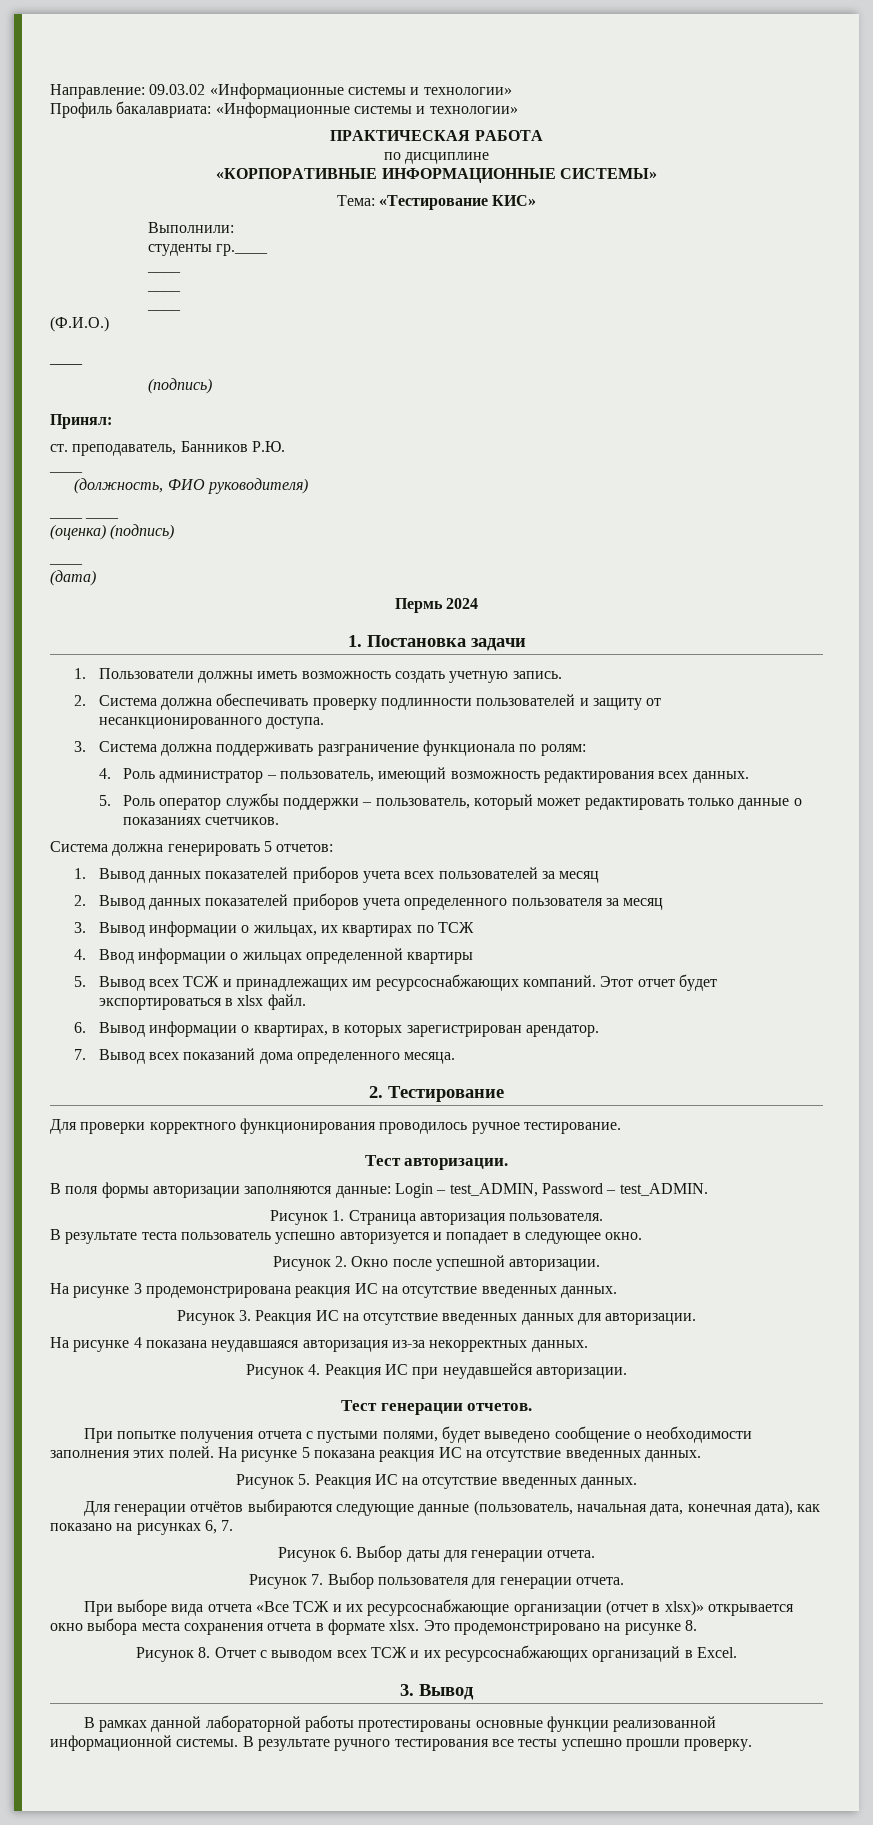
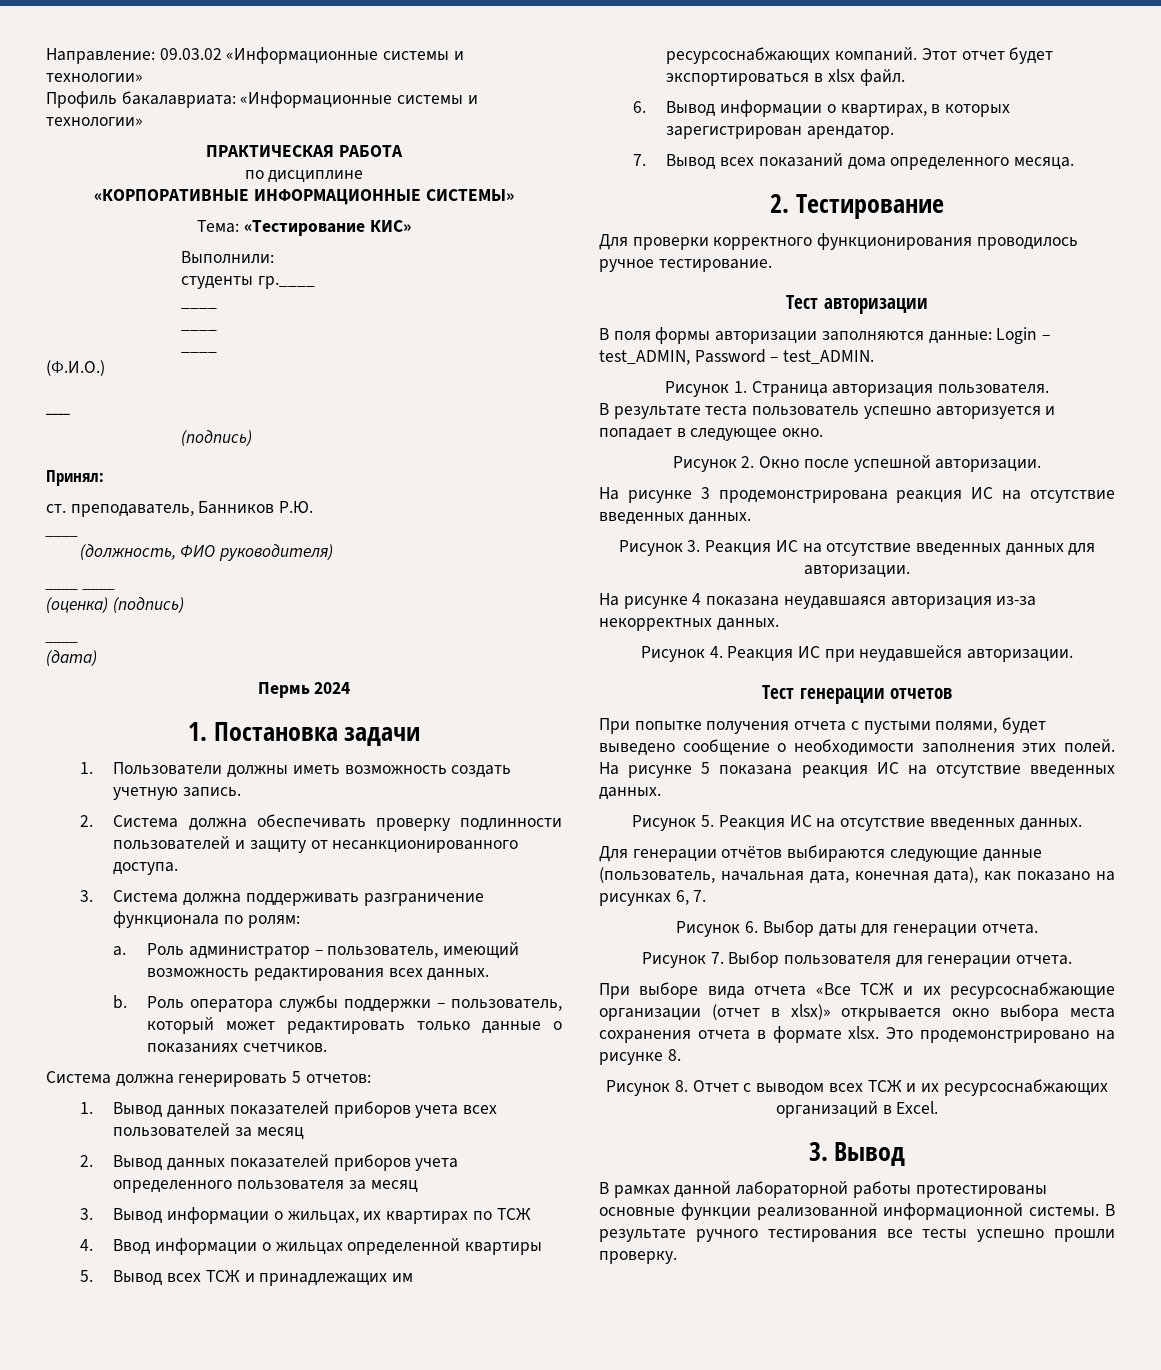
- 4. Роль администратор – пользователь, имеющий возможность редактирования всех данных.
+ a. Роль администратор – пользователь, имеющий возможность редактирования всех данных.
- 5. Роль оператор службы поддержки – пользователь, который может редактировать только данные о показаниях счетчиков.
+ b. Роль оператора службы поддержки – пользователь, который может редактировать только данные о показаниях счетчиков.
- Тест авторизации.
+ Тест авторизации
- Тест генерации отчетов.
+ Тест генерации отчетов

